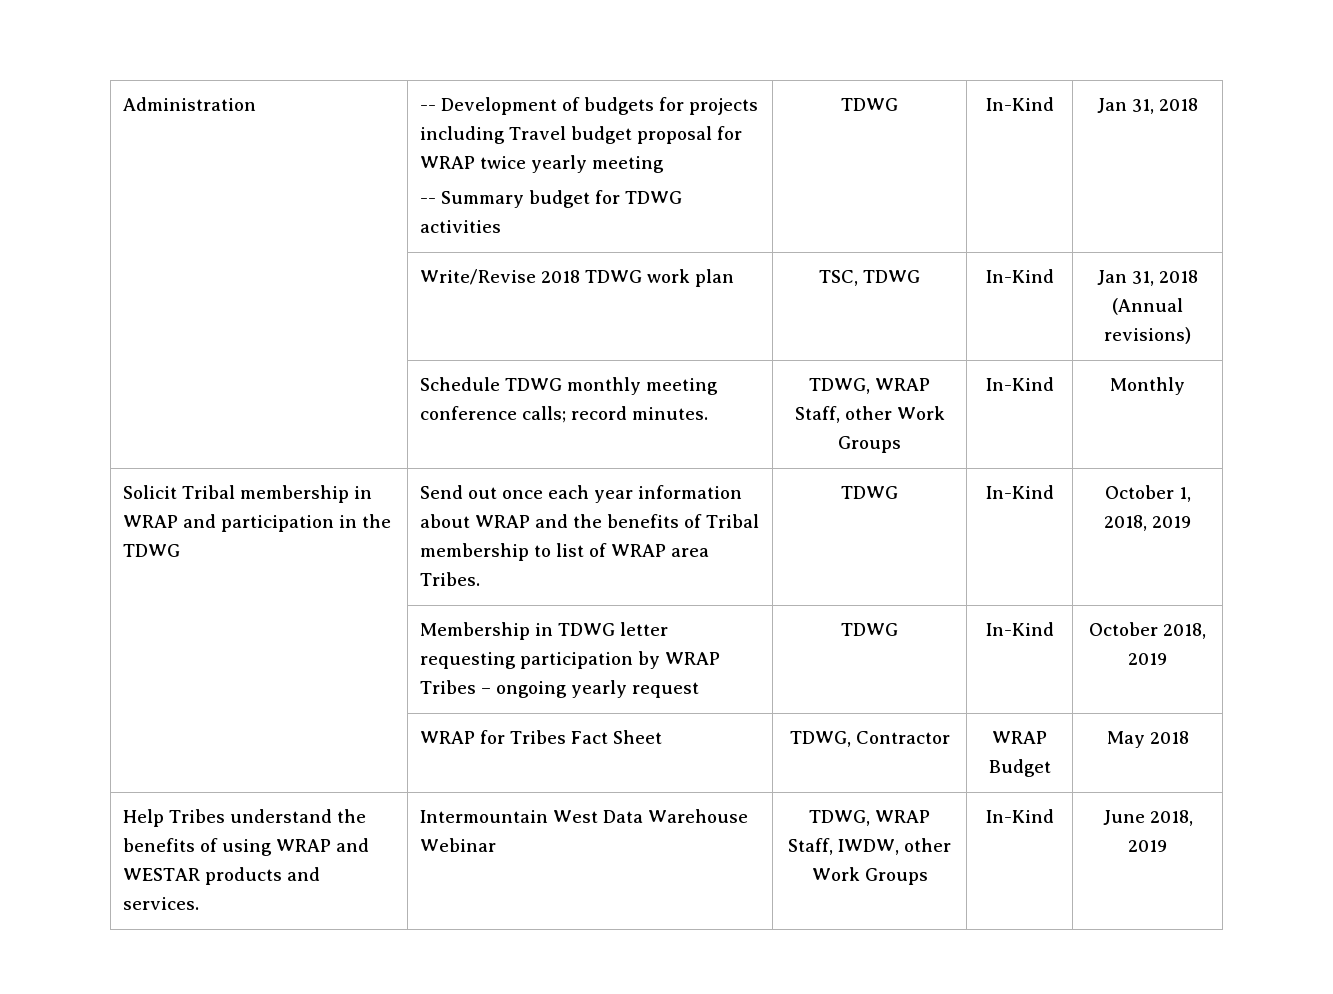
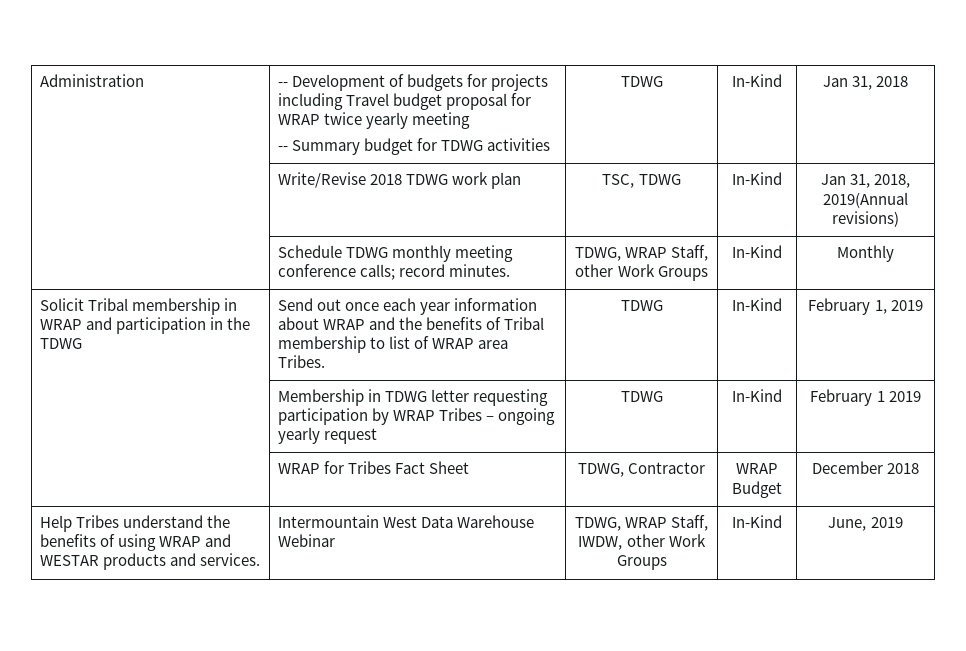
- | Write/Revise 2018 TDWG work plan | TSC, TDWG | In-Kind | Jan 31, 2018 (Annual revisions)
+ | Write/Revise 2018 TDWG work plan | TSC, TDWG | In-Kind | Jan 31, 2018, 2019(Annual revisions)
- Solicit Tribal membership in WRAP and participation in the TDWG | Send out once each year information about WRAP and the benefits of Tribal membership to list of WRAP area Tribes. | TDWG | In-Kind | October 1, 2018, 2019
+ Solicit Tribal membership in WRAP and participation in the TDWG | Send out once each year information about WRAP and the benefits of Tribal membership to list of WRAP area Tribes. | TDWG | In-Kind | February 1, 2019
- | Membership in TDWG letter requesting participation by WRAP Tribes – ongoing yearly request | TDWG | In-Kind | October 2018, 2019
+ | Membership in TDWG letter requesting participation by WRAP Tribes – ongoing yearly request | TDWG | In-Kind | February 1 2019
- | WRAP for Tribes Fact Sheet | TDWG, Contractor | WRAP Budget | May 2018
+ | WRAP for Tribes Fact Sheet | TDWG, Contractor | WRAP Budget | December 2018
- Help Tribes understand the benefits of using WRAP and WESTAR products and services. | Intermountain West Data Warehouse Webinar | TDWG, WRAP Staff, IWDW, other Work Groups | In-Kind | June 2018, 2019
+ Help Tribes understand the benefits of using WRAP and WESTAR products and services. | Intermountain West Data Warehouse Webinar | TDWG, WRAP Staff, IWDW, other Work Groups | In-Kind | June, 2019

